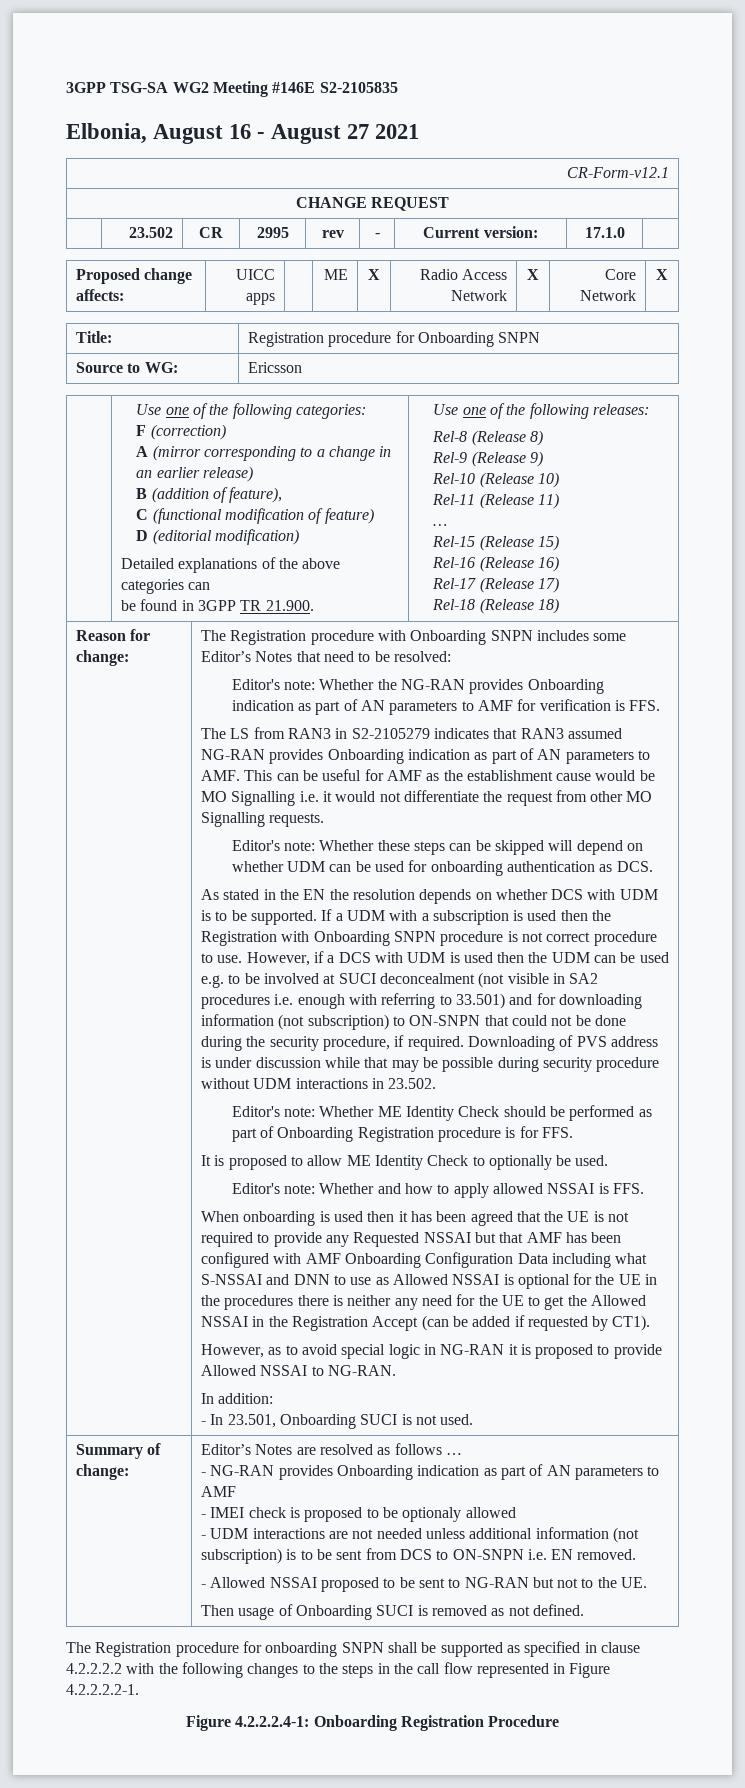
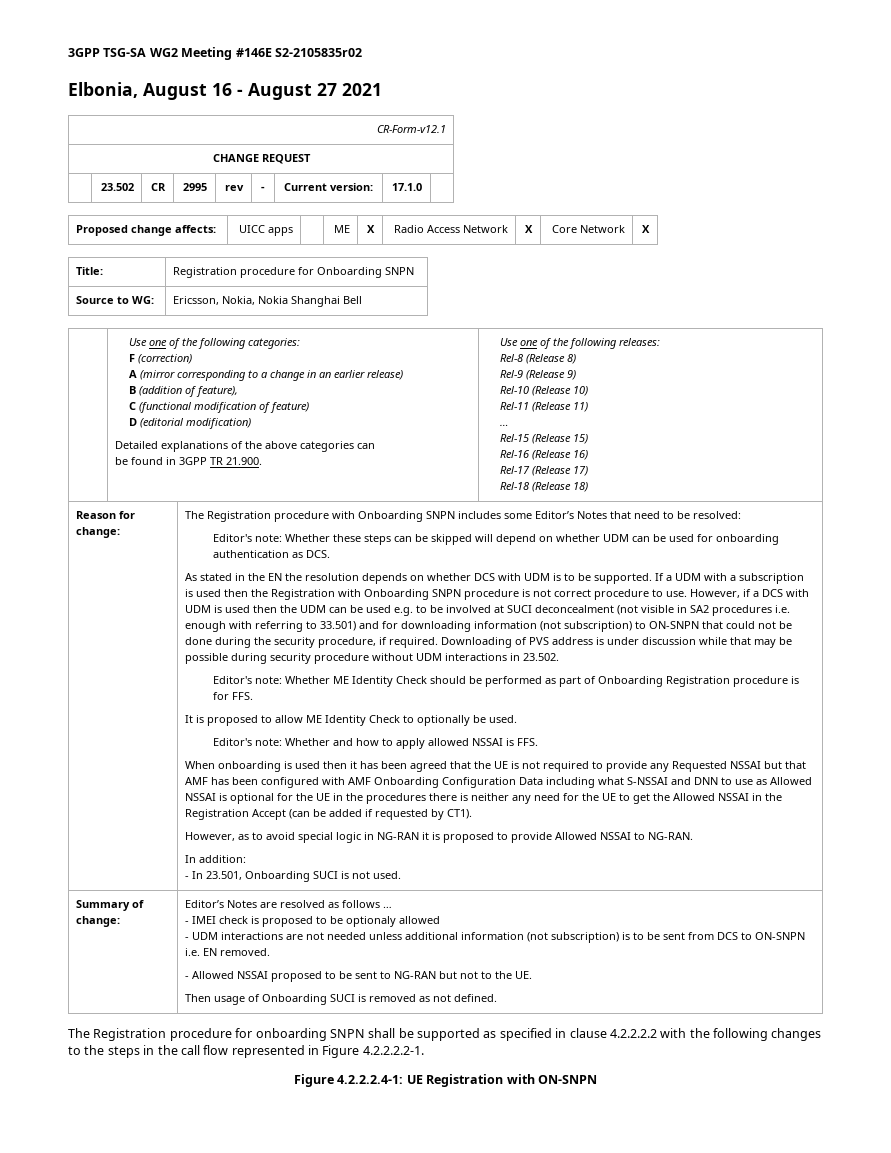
- 3GPP TSG-SA WG2 Meeting #146E S2-2105835
+ 3GPP TSG-SA WG2 Meeting #146E S2-2105835r02
- Source to WG: | Ericsson
+ Source to WG: | Ericsson, Nokia, Nokia Shanghai Bell
- Editor's note: Whether the NG-RAN provides Onboarding indication as part of AN parameters to AMF for verification is FFS.
- The LS from RAN3 in S2-2105279 indicates that RAN3 assumed NG-RAN provides Onboarding indication as part of AN parameters to AMF. This can be useful for AMF as the establishment cause would be MO Signalling i.e. it would not differentiate the request from other MO Signalling requests.
- - NG-RAN provides Onboarding indication as part of AN parameters to AMF
- Figure 4.2.2.2.4-1: Onboarding Registration Procedure
+ Figure 4.2.2.2.4-1: UE Registration with ON-SNPN

